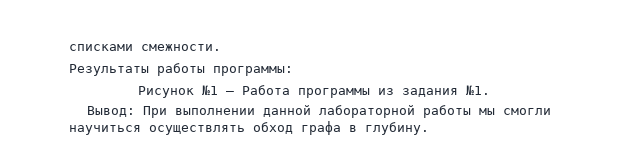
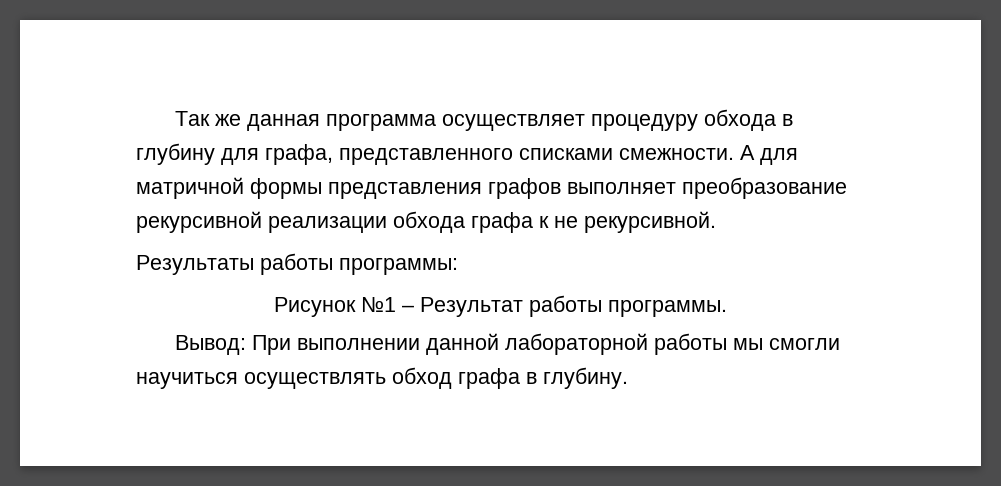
- списками смежности.
+ Так же данная программа осуществляет процедуру обхода в глубину для графа, представленного списками смежности. А для матричной формы представления графов выполняет преобразование рекурсивной реализации обхода графа к не рекурсивной.
- Рисунок №1 – Работа программы из задания №1.
+ Рисунок №1 – Результат работы программы.

